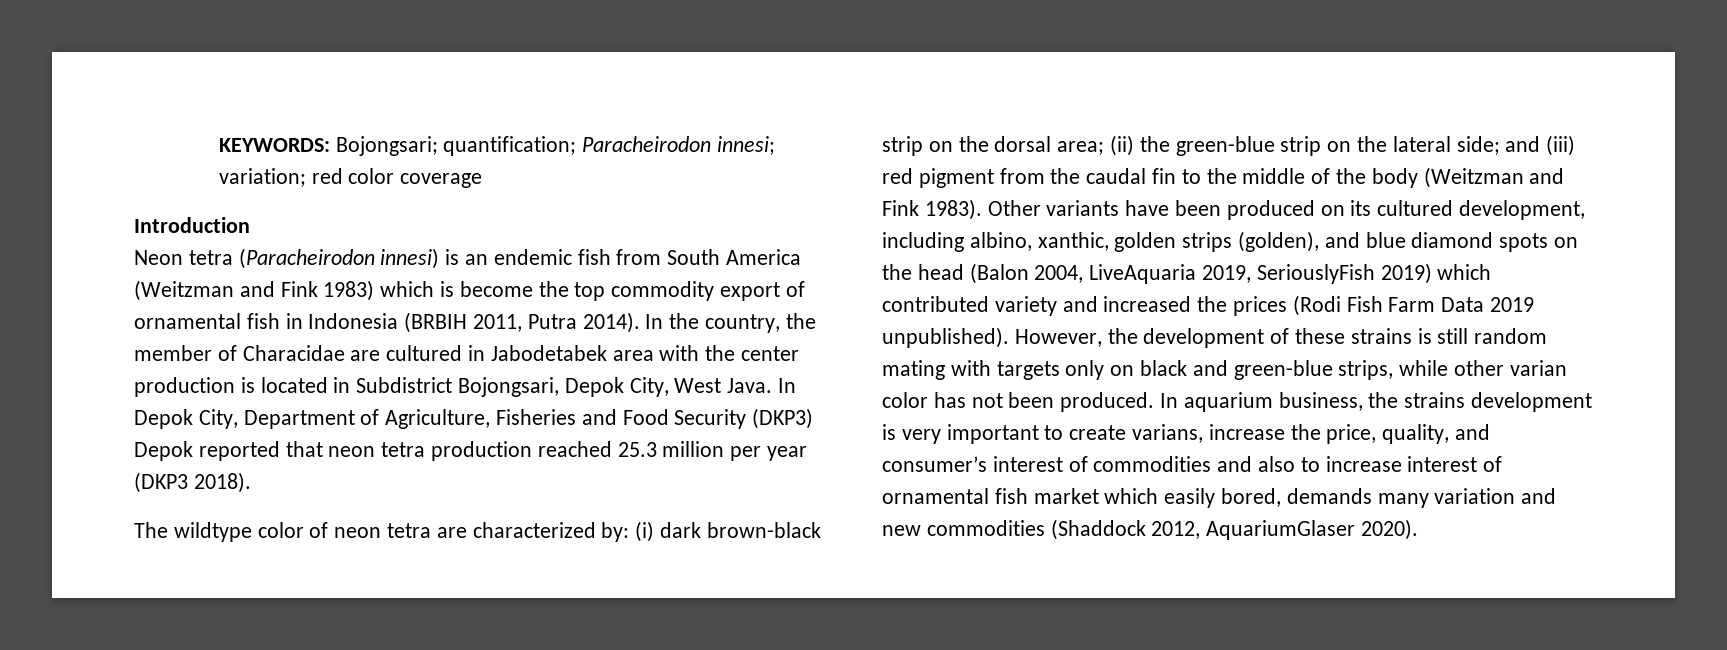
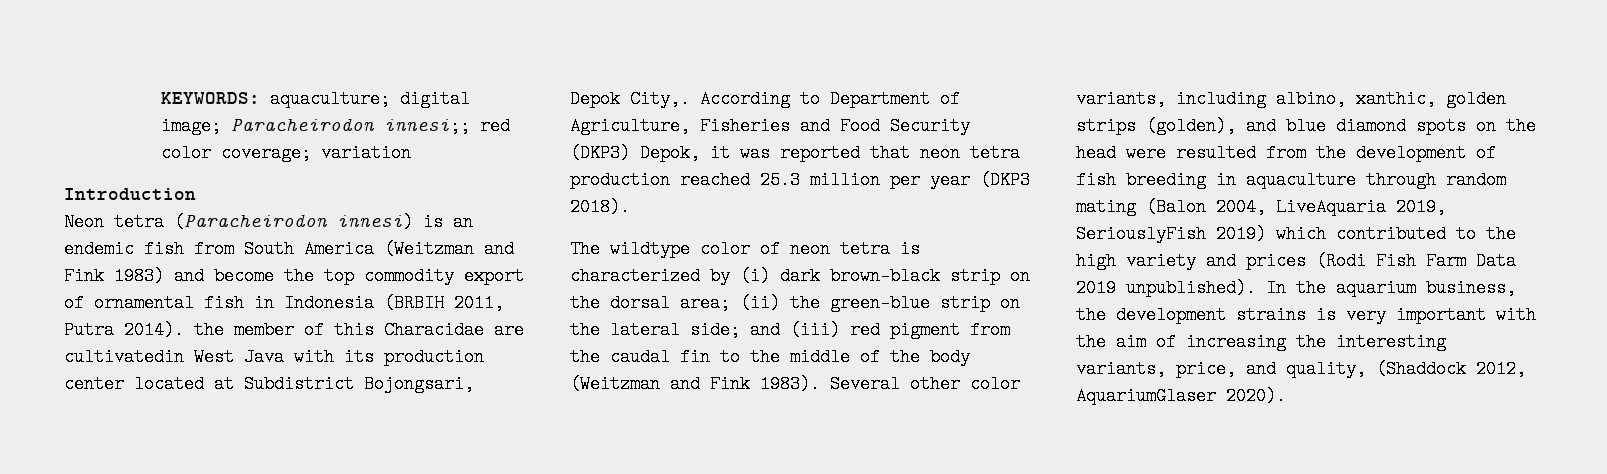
- KEYWORDS: Bojongsari; quantification; Paracheirodon innesi; variation; red color coverage
+ KEYWORDS: aquaculture; digital image; Paracheirodon innesi;; red color coverage; variation
- Neon tetra (Paracheirodon innesi) is an endemic fish from South America (Weitzman and Fink 1983) which is become the top commodity export of ornamental fish in Indonesia (BRBIH 2011, Putra 2014). In the country, the member of Characidae are cultured in Jabodetabek area with the center production is located in Subdistrict Bojongsari, Depok City, West Java. In Depok City, Department of Agriculture, Fisheries and Food Security (DKP3) Depok reported that neon tetra production reached 25.3 million per year (DKP3 2018).
+ Neon tetra (Paracheirodon innesi) is an endemic fish from South America (Weitzman and Fink 1983) and become the top commodity export of ornamental fish in Indonesia (BRBIH 2011, Putra 2014). the member of this Characidae are cultivatedin West Java with its production center located at Subdistrict Bojongsari, Depok City,. According to Department of Agriculture, Fisheries and Food Security (DKP3) Depok, it was reported that neon tetra production reached 25.3 million per year (DKP3 2018).
- The wildtype color of neon tetra are characterized by: (i) dark brown-black strip on the dorsal area; (ii) the green-blue strip on the lateral side; and (iii) red pigment from the caudal fin to the middle of the body (Weitzman and Fink 1983).
+ The wildtype color of neon tetra is characterized by (i) dark brown-black strip on the dorsal area; (ii) the green-blue strip on the lateral side; and (iii) red pigment from the caudal fin to the middle of the body (Weitzman and Fink 1983).
- Other variants have been produced on its cultured development, including albino, xanthic, golden strips (golden), and blue diamond spots on the head (Balon 2004, LiveAquaria 2019, SeriouslyFish 2019) which contributed variety and increased the prices (Rodi Fish Farm Data 2019 unpublished).
+ Several other color variants, including albino, xanthic, golden strips (golden), and blue diamond spots on the head were resulted from the development of fish breeding in aquaculture through random mating (Balon 2004, LiveAquaria 2019, SeriouslyFish 2019) which contributed to the high variety and prices (Rodi Fish Farm Data 2019 unpublished).
- However, the development of these strains is still random mating with targets only on black and green-blue strips, while other varian color has not been produced. In aquarium business, the strains development is very important to create varians, increase the price, quality, and consumer’s interest of commodities and also to increase interest of ornamental fish market which easily bored, demands many variation and new commodities (Shaddock 2012, AquariumGlaser 2020).
+ In the aquarium business, the development strains is very important with the aim of increasing the interesting variants, price, and quality, (Shaddock 2012, AquariumGlaser 2020).

